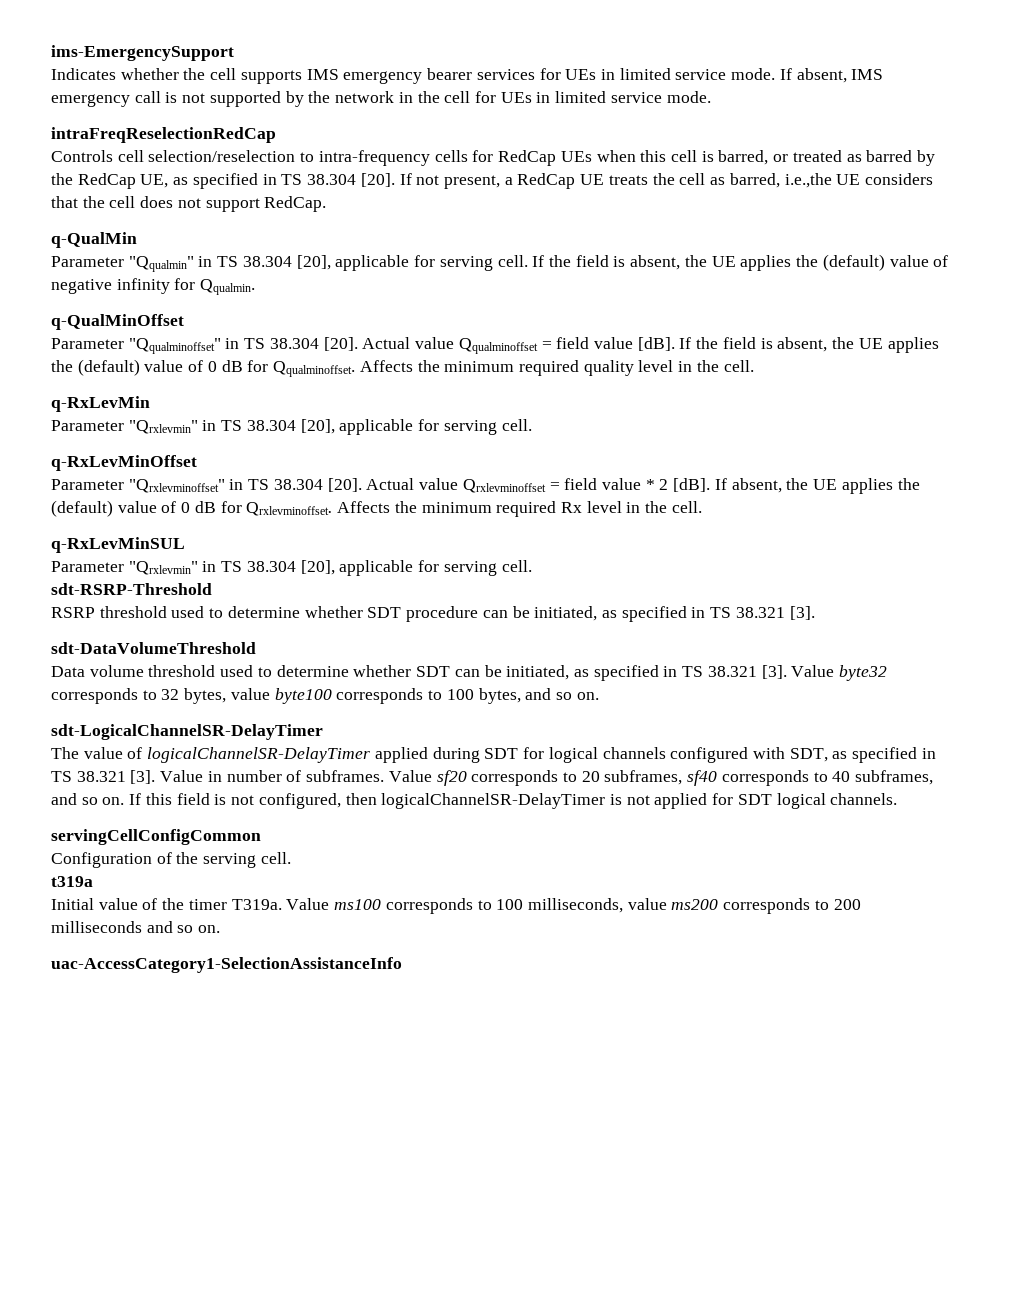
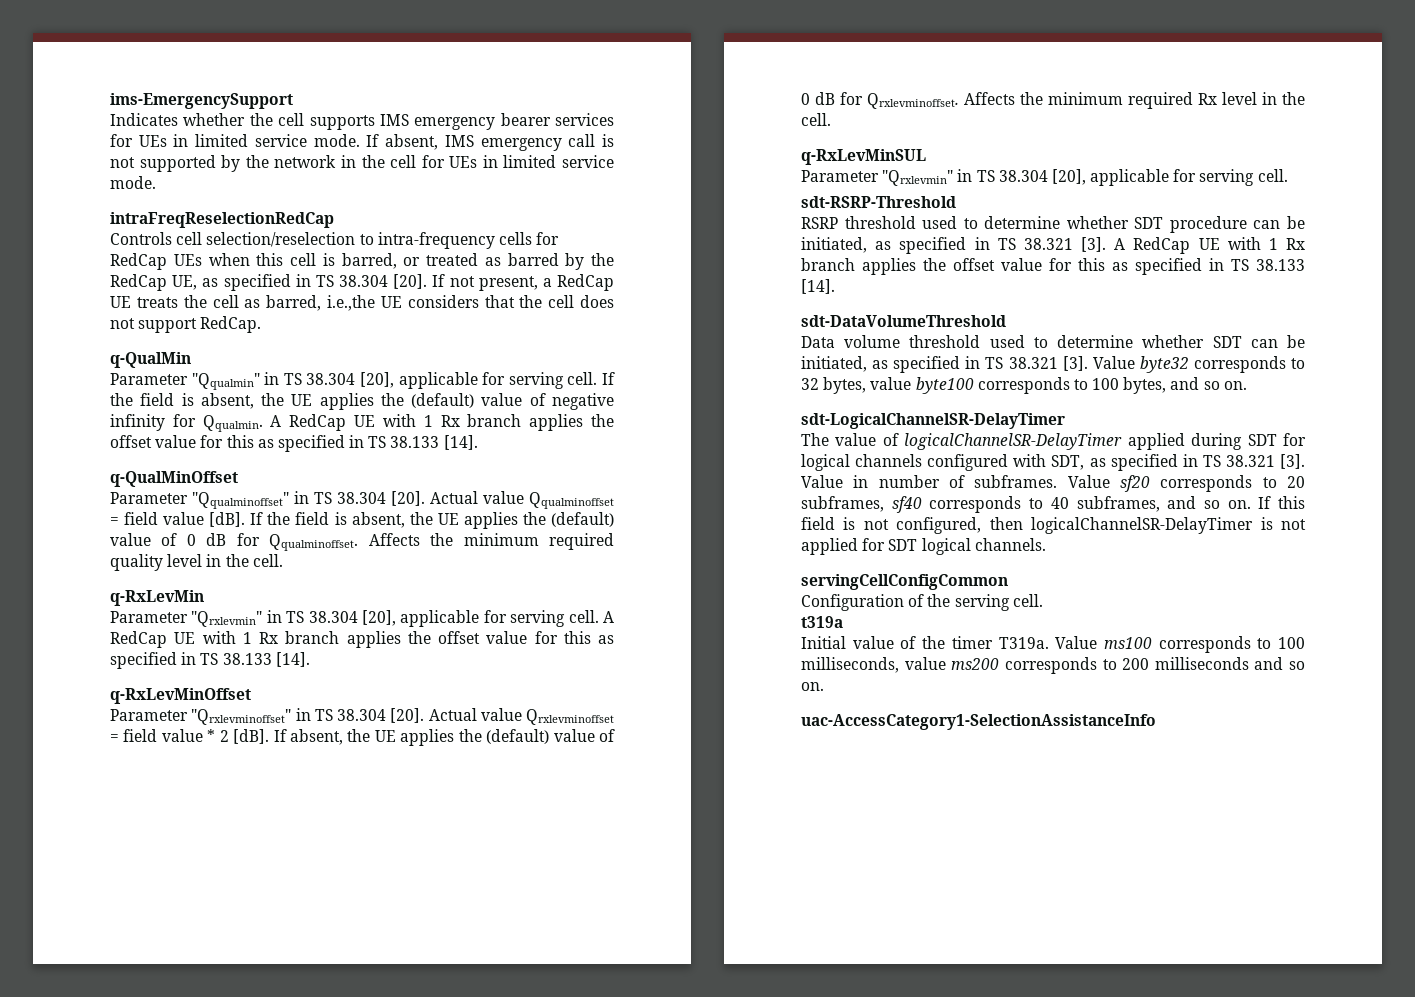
- If the field is absent, the UE applies the (default) value of negative infinity for Qqualmin.
+ If the field is absent, the UE applies the (default) value of negative infinity for Qqualmin. A RedCap UE with 1 Rx branch applies the offset value for this as specified in TS 38.133 [14].
  q-RxLevMin
- Parameter "Qrxlevmin" in TS 38.304 [20], applicable for serving cell.
+ Parameter "Qrxlevmin" in TS 38.304 [20], applicable for serving cell. A RedCap UE with 1 Rx branch applies the offset value for this as specified in TS 38.133 [14].
- RSRP threshold used to determine whether SDT procedure can be initiated, as specified in TS 38.321 [3].
+ RSRP threshold used to determine whether SDT procedure can be initiated, as specified in TS 38.321 [3]. A RedCap UE with 1 Rx branch applies the offset value for this as specified in TS 38.133 [14].

